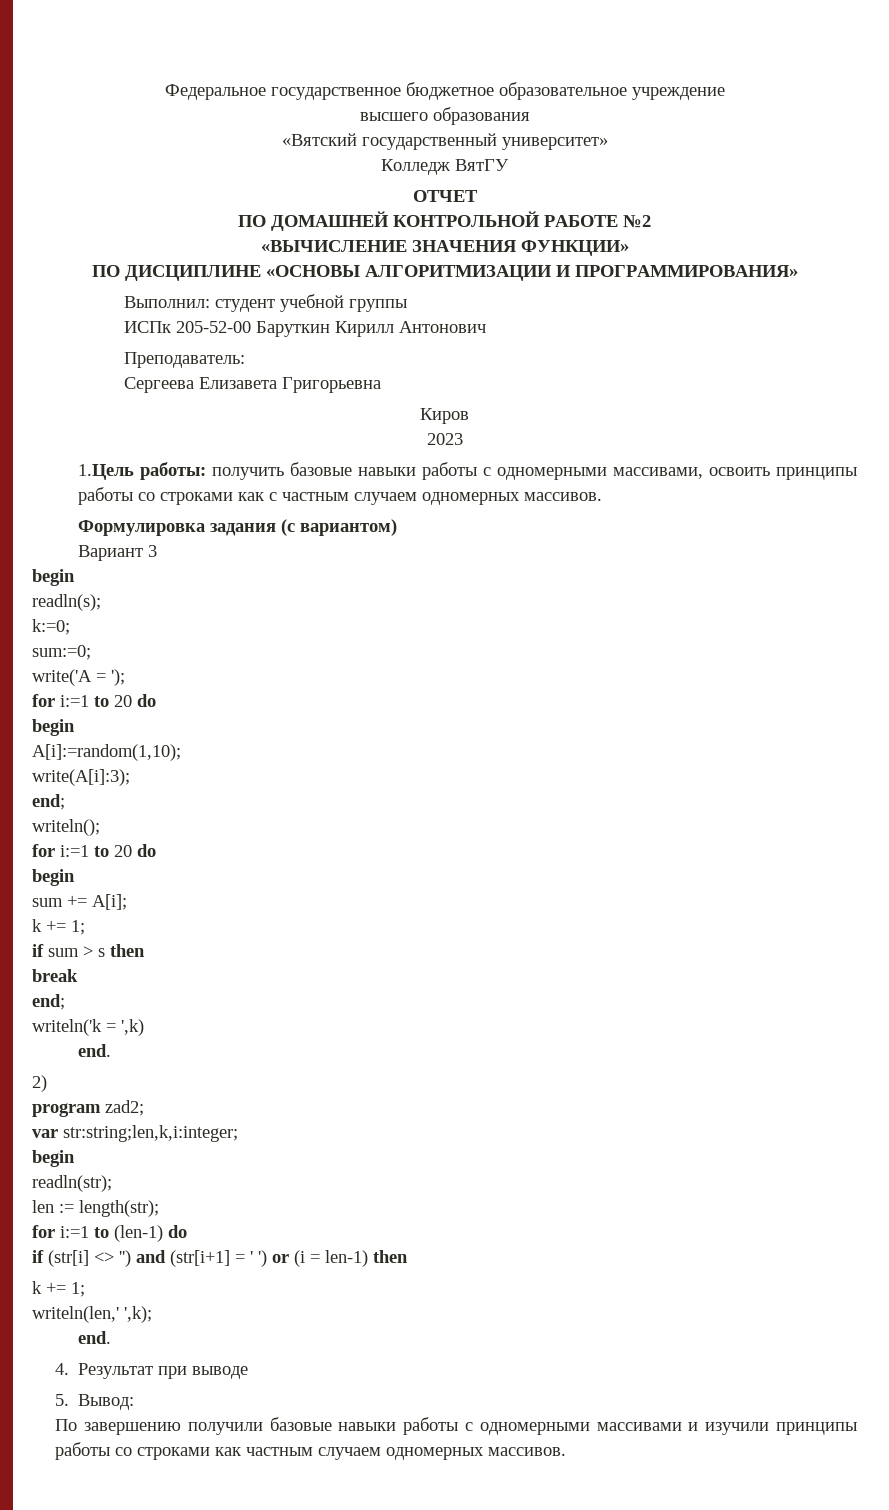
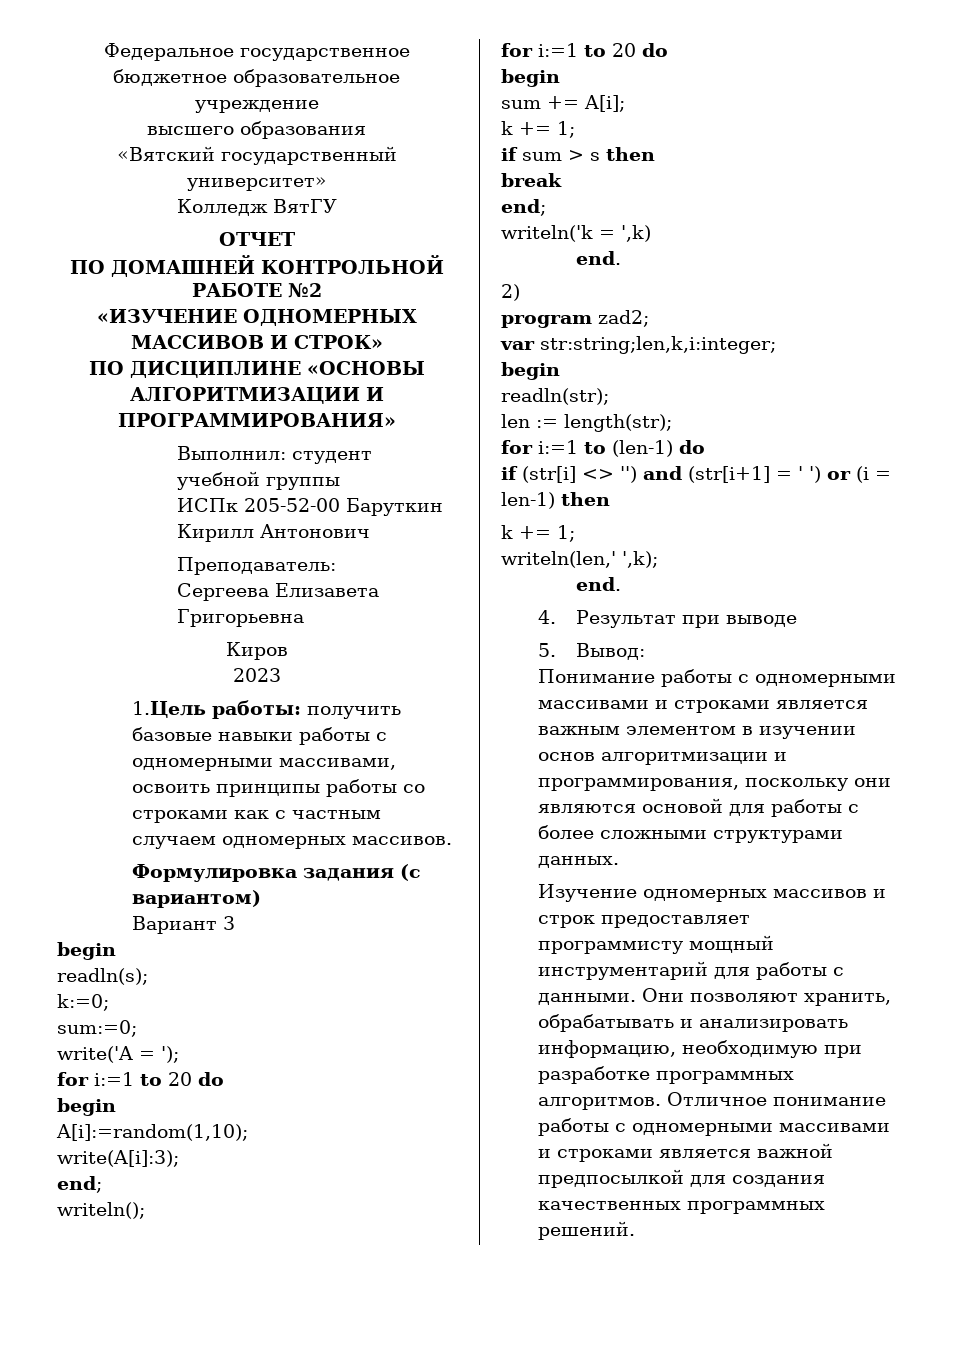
- «ВЫЧИСЛЕНИЕ ЗНАЧЕНИЯ ФУНКЦИИ»
+ «ИЗУЧЕНИЕ ОДНОМЕРНЫХ МАССИВОВ И СТРОК»
- По завершению получили базовые навыки работы с одномерными массивами и изучили принципы работы со строками как частным случаем одномерных массивов.
+ Понимание работы с одномерными массивами и строками является важным элементом в изучении основ алгоритмизации и программирования, поскольку они являются основой для работы с более сложными структурами данных.
+ Изучение одномерных массивов и строк предоставляет программисту мощный инструментарий для работы с данными. Они позволяют хранить, обрабатывать и анализировать информацию, необходимую при разработке программных алгоритмов. Отличное понимание работы с одномерными массивами и строками является важной предпосылкой для создания качественных программных решений.

